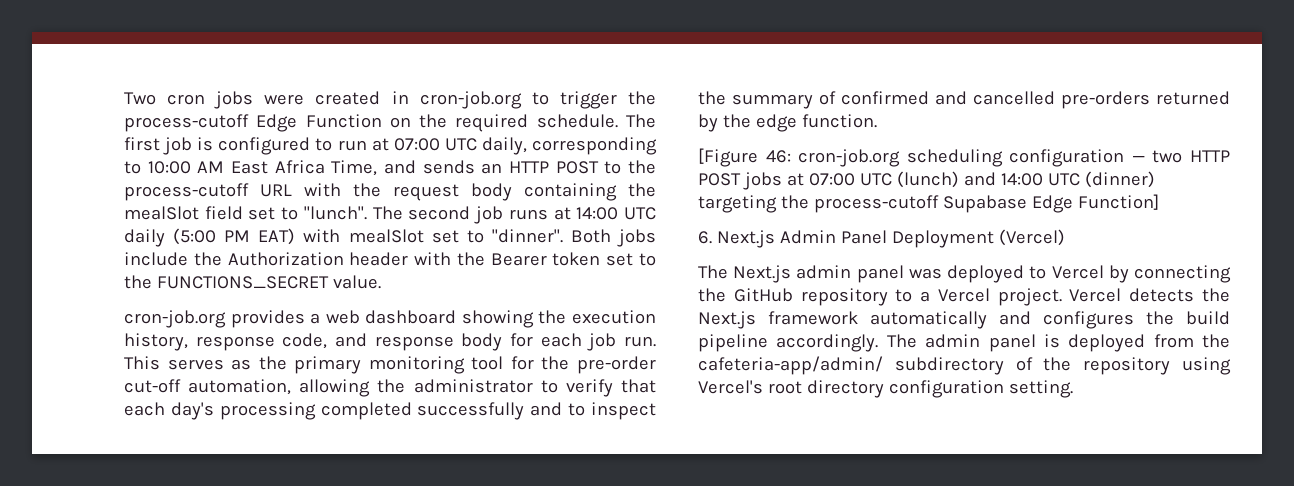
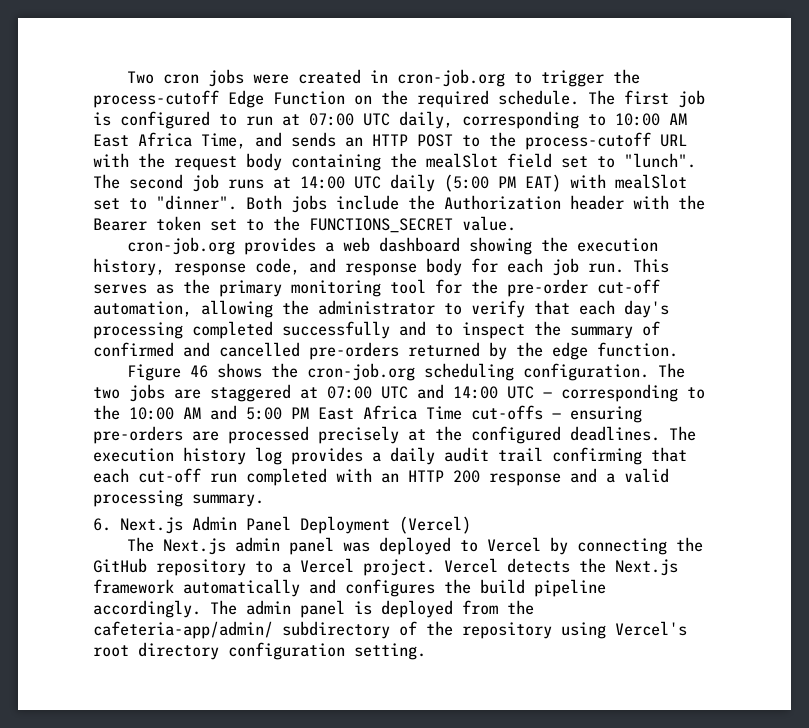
- [Figure 46: cron-job.org scheduling configuration — two HTTP POST jobs at 07:00 UTC (lunch) and 14:00 UTC (dinner) targeting the process-cutoff Supabase Edge Function]
+ Figure 46 shows the cron-job.org scheduling configuration. The two jobs are staggered at 07:00 UTC and 14:00 UTC — corresponding to the 10:00 AM and 5:00 PM East Africa Time cut-offs — ensuring pre-orders are processed precisely at the configured deadlines. The execution history log provides a daily audit trail confirming that each cut-off run completed with an HTTP 200 response and a valid processing summary.

